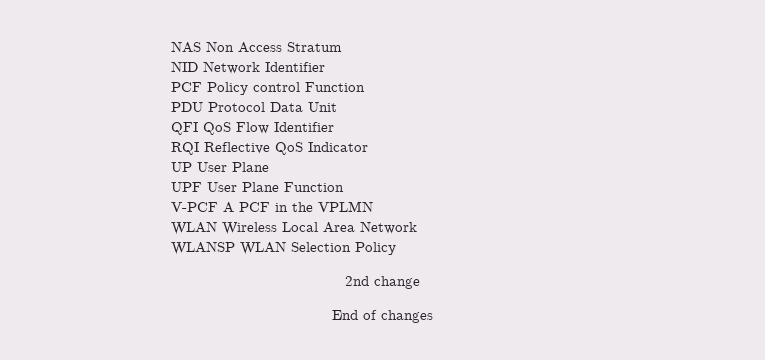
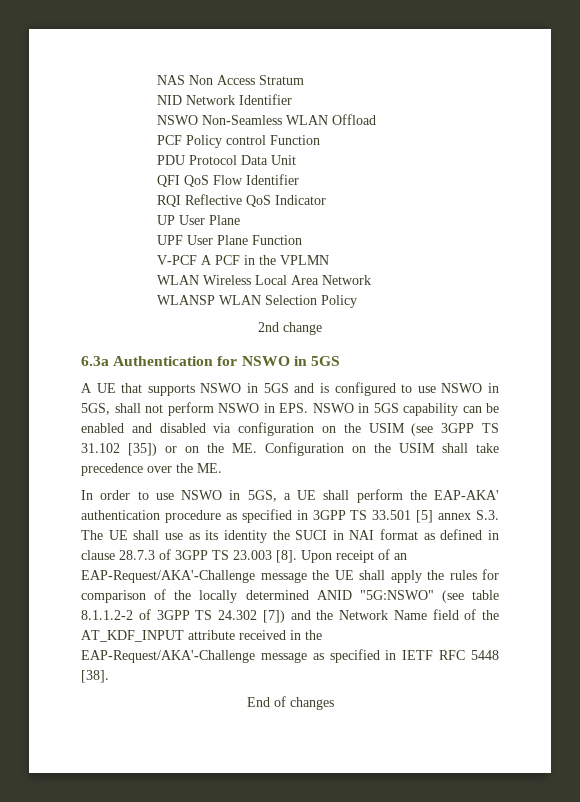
+ NSWO Non-Seamless WLAN Offload
+ 6.3a Authentication for NSWO in 5GS
+ A UE that supports NSWO in 5GS and is configured to use NSWO in 5GS, shall not perform NSWO in EPS. NSWO in 5GS capability can be enabled and disabled via configuration on the USIM (see 3GPP TS 31.102 [35]) or on the ME. Configuration on the USIM shall take precedence over the ME.
+ In order to use NSWO in 5GS, a UE shall perform the EAP-AKA' authentication procedure as specified in 3GPP TS 33.501 [5] annex S.3. The UE shall use as its identity the SUCI in NAI format as defined in clause 28.7.3 of 3GPP TS 23.003 [8]. Upon receipt of an EAP-Request/AKA'-Challenge message the UE shall apply the rules for comparison of the locally determined ANID "5G:NSWO" (see table 8.1.1.2-2 of 3GPP TS 24.302 [7]) and the Network Name field of the AT_KDF_INPUT attribute received in the EAP-Request/AKA'-Challenge message as specified in IETF RFC 5448 [38].

